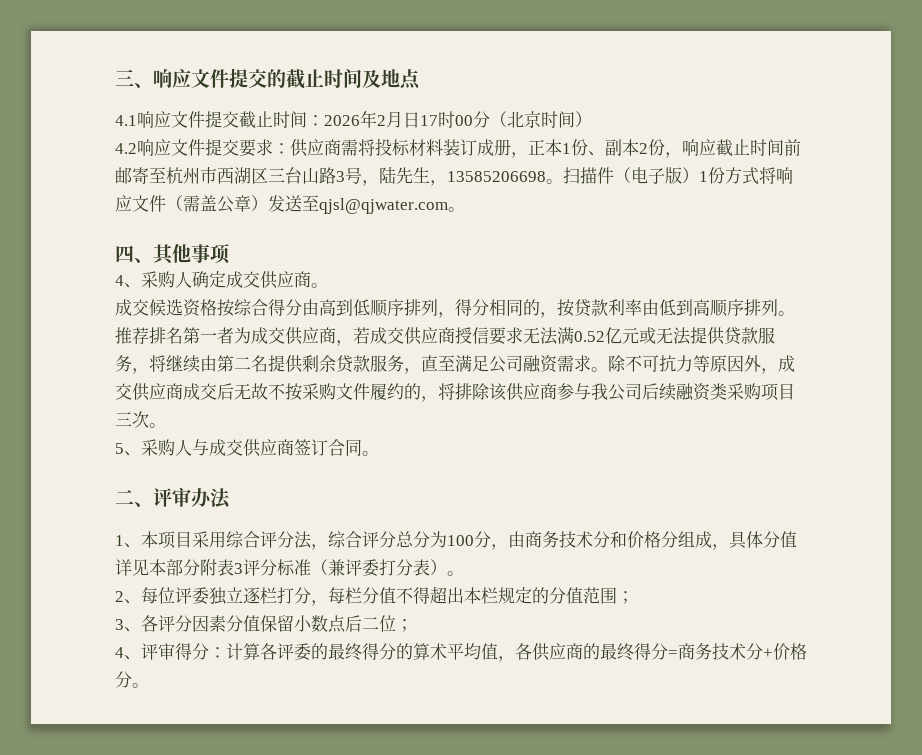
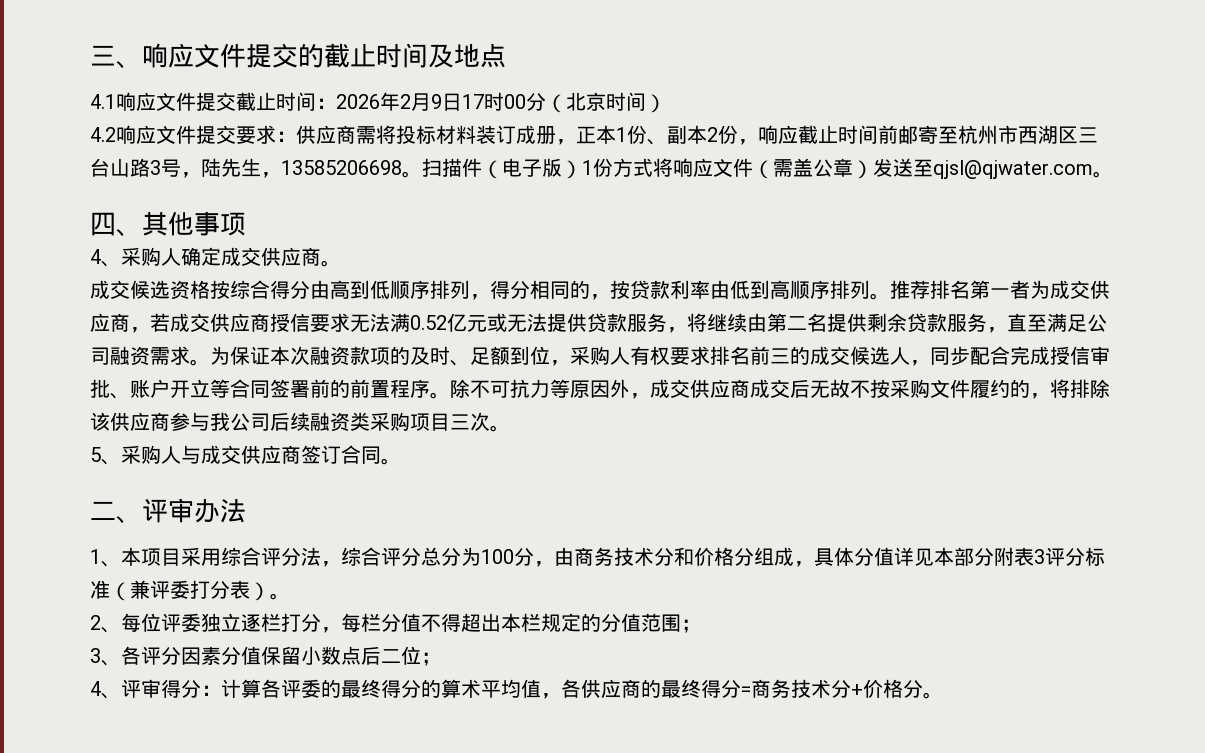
- 4.1响应文件提交截止时间：2026年2月日17时00分（北京时间）
+ 4.1响应文件提交截止时间：2026年2月9日17时00分（北京时间）
+ 为保证本次融资款项的及时、足额到位，采购人有权要求排名前三的成交候选人，同步配合完成授信审批、账户开立等合同签署前的前置程序。

